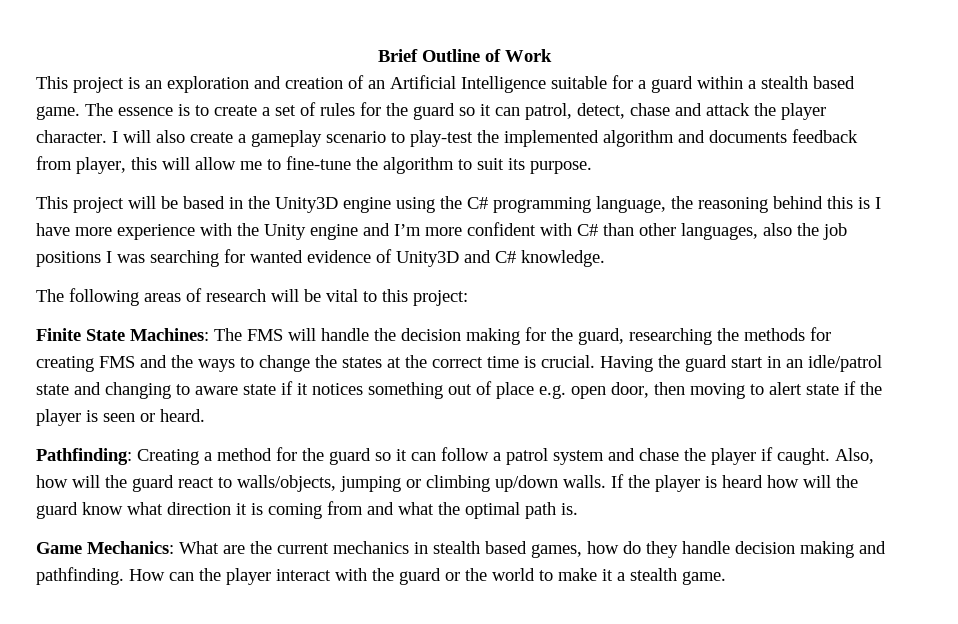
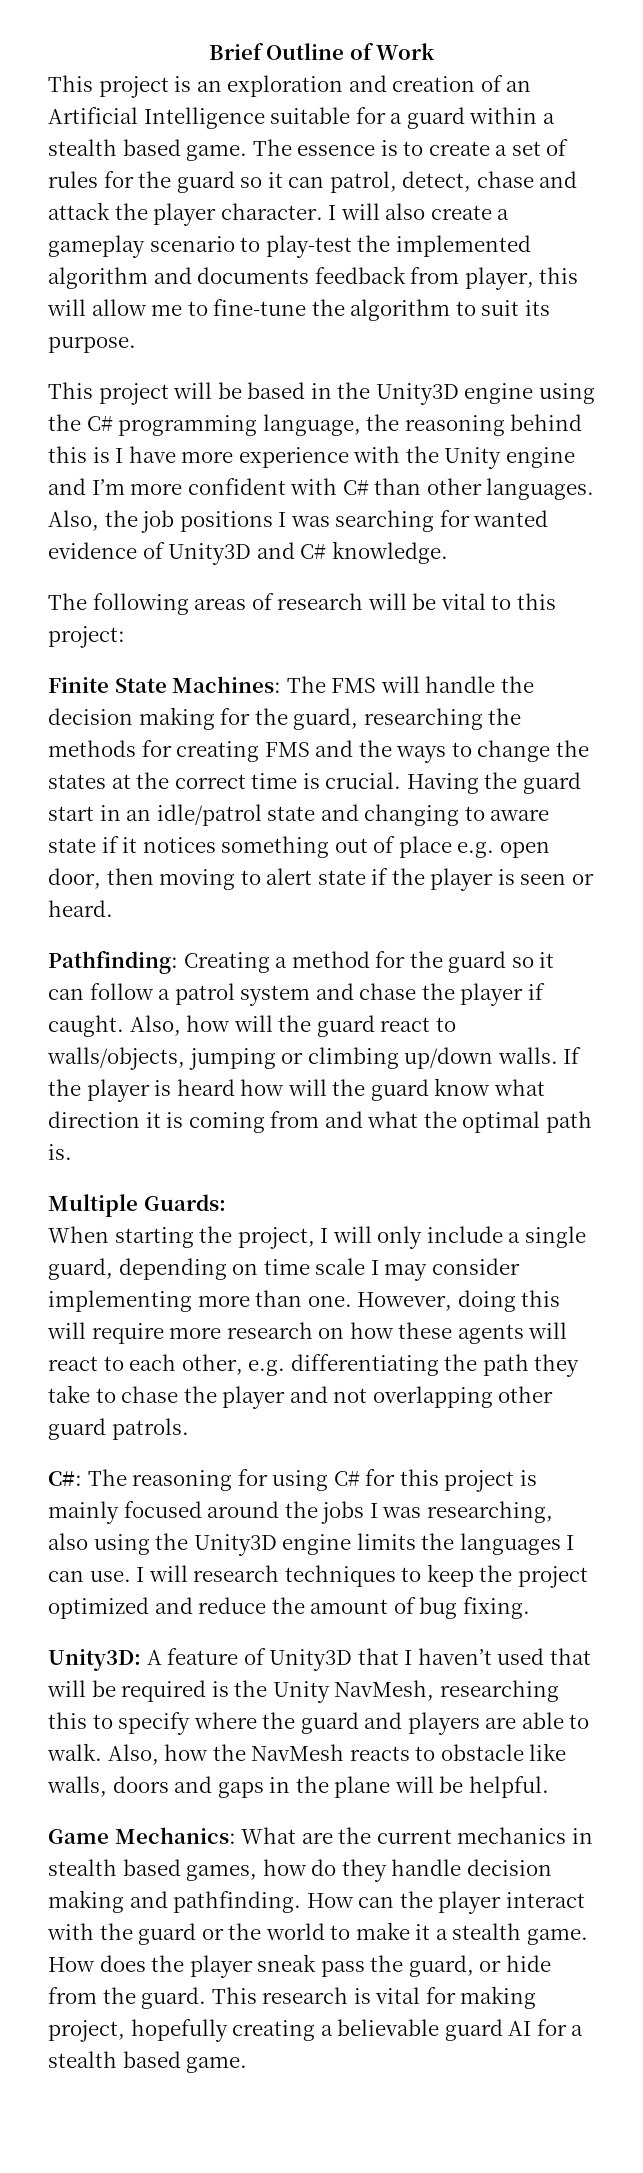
- This project will be based in the Unity3D engine using the C# programming language, the reasoning behind this is I have more experience with the Unity engine and I’m more confident with C# than other languages, also the job positions I was searching for wanted evidence of Unity3D and C# knowledge.
+ This project will be based in the Unity3D engine using the C# programming language, the reasoning behind this is I have more experience with the Unity engine and I’m more confident with C# than other languages. Also, the job positions I was searching for wanted evidence of Unity3D and C# knowledge.
+ Multiple Guards:
+ When starting the project, I will only include a single guard, depending on time scale I may consider implementing more than one. However, doing this will require more research on how these agents will react to each other, e.g. differentiating the path they take to chase the player and not overlapping other guard patrols.
+ C#: The reasoning for using C# for this project is mainly focused around the jobs I was researching, also using the Unity3D engine limits the languages I can use. I will research techniques to keep the project optimized and reduce the amount of bug fixing.
+ Unity3D: A feature of Unity3D that I haven’t used that will be required is the Unity NavMesh, researching this to specify where the guard and players are able to walk. Also, how the NavMesh reacts to obstacle like walls, doors and gaps in the plane will be helpful.
+ How does the player sneak pass the guard, or hide from the guard. This research is vital for making project, hopefully creating a believable guard AI for a stealth based game.

